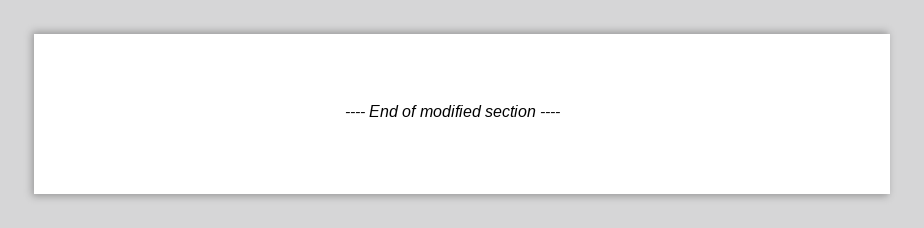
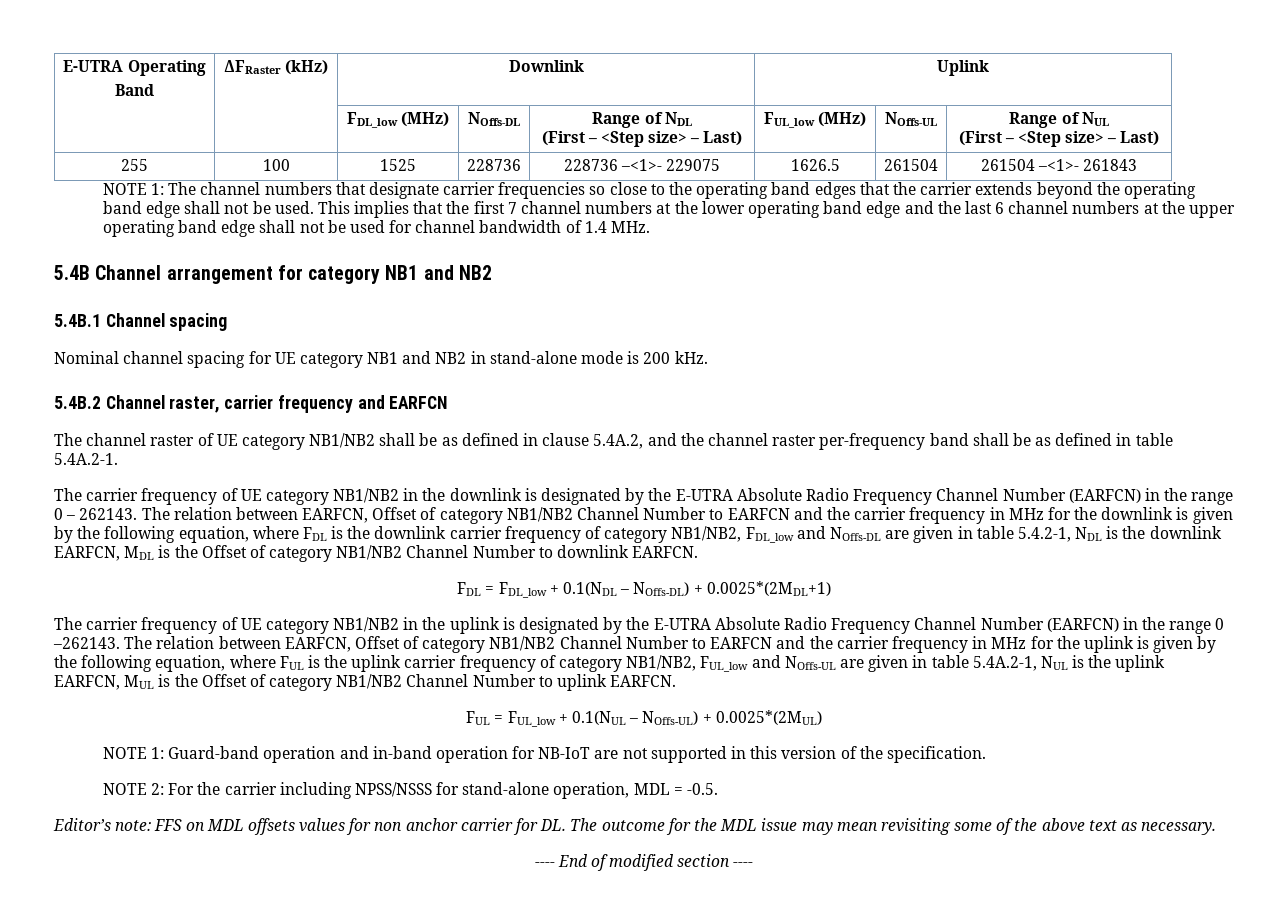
+ E-UTRA Operating
+ Band | ΔFRaster (kHz) | Downlink | Uplink
+ | | FDL_low (MHz) | NOffs-DL | Range of NDL
+ (First – <Step size> – Last) | FUL_low (MHz) | NOffs-UL | Range of NUL
+ (First – <Step size> – Last)
+ 255 | 100 | 1525 | 228736 | 228736 –<1>- 229075 | 1626.5 | 261504 | 261504 –<1>- 261843
+ NOTE 1: The channel numbers that designate carrier frequencies so close to the operating band edges that the carrier extends beyond the operating band edge shall not be used. This implies that the first 7 channel numbers at the lower operating band edge and the last 6 channel numbers at the upper operating band edge shall not be used for channel bandwidth of 1.4 MHz.
+ 5.4B Channel arrangement for category NB1 and NB2
+ 5.4B.1 Channel spacing
+ Nominal channel spacing for UE category NB1 and NB2 in stand-alone mode is 200 kHz.
+ 5.4B.2 Channel raster, carrier frequency and EARFCN
+ The channel raster of UE category NB1/NB2 shall be as defined in clause 5.4A.2, and the channel raster per-frequency band shall be as defined in table 5.4A.2-1.
+ The carrier frequency of UE category NB1/NB2 in the downlink is designated by the E-UTRA Absolute Radio Frequency Channel Number (EARFCN) in the range 0 – 262143. The relation between EARFCN, Offset of category NB1/NB2 Channel Number to EARFCN and the carrier frequency in MHz for the downlink is given by the following equation, where FDL is the downlink carrier frequency of category NB1/NB2, FDL_low and NOffs-DL are given in table 5.4.2-1, NDL is the downlink EARFCN, MDL is the Offset of category NB1/NB2 Channel Number to downlink EARFCN.
+ FDL = FDL_low + 0.1(NDL – NOffs-DL) + 0.0025*(2MDL+1)
+ The carrier frequency of UE category NB1/NB2 in the uplink is designated by the E-UTRA Absolute Radio Frequency Channel Number (EARFCN) in the range 0 –262143. The relation between EARFCN, Offset of category NB1/NB2 Channel Number to EARFCN and the carrier frequency in MHz for the uplink is given by the following equation, where FUL is the uplink carrier frequency of category NB1/NB2, FUL_low and NOffs-UL are given in table 5.4A.2-1, NUL is the uplink EARFCN, MUL is the Offset of category NB1/NB2 Channel Number to uplink EARFCN.
+ FUL = FUL_low + 0.1(NUL – NOffs-UL) + 0.0025*(2MUL)
+ NOTE 1: Guard-band operation and in-band operation for NB-IoT are not supported in this version of the specification.
+ NOTE 2: For the carrier including NPSS/NSSS for stand-alone operation, MDL = -0.5.
+ Editor’s note: FFS on MDL offsets values for non anchor carrier for DL. The outcome for the MDL issue may mean revisiting some of the above text as necessary.

